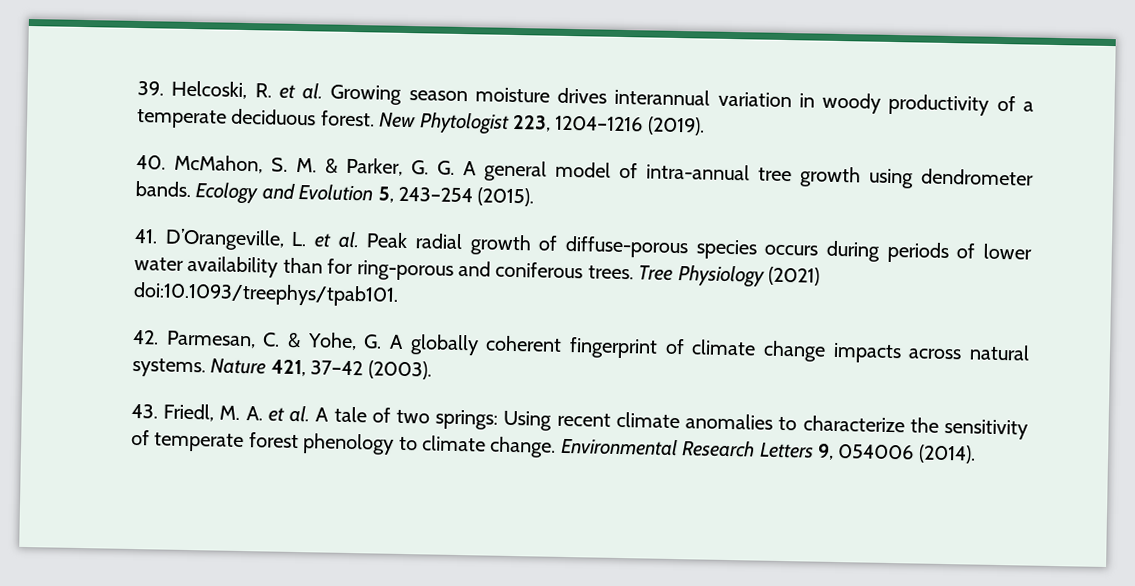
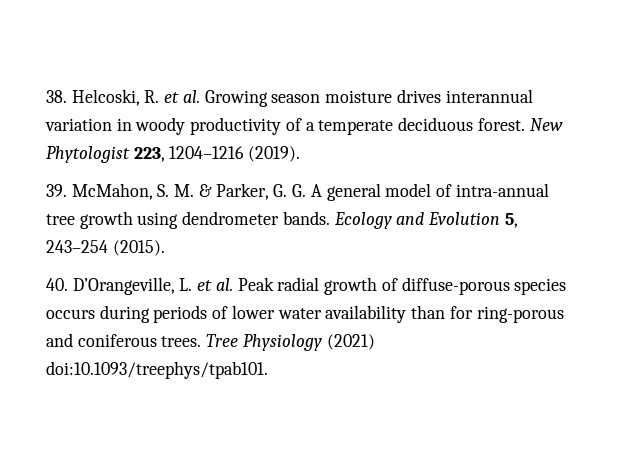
- 39. Helcoski, R. et al. Growing season moisture drives interannual variation in woody productivity of a temperate deciduous forest.
+ 38. Helcoski, R. et al. Growing season moisture drives interannual variation in woody productivity of a temperate deciduous forest.
- 40. McMahon, S. M. & Parker, G. G. A general model of intra-annual tree growth using dendrometer bands.
+ 39. McMahon, S. M. & Parker, G. G. A general model of intra-annual tree growth using dendrometer bands.
- 41. D’Orangeville, L. et al. Peak radial growth of diffuse-porous species occurs during periods of lower water availability than for ring-porous and coniferous trees.
+ 40. D’Orangeville, L. et al. Peak radial growth of diffuse-porous species occurs during periods of lower water availability than for ring-porous and coniferous trees.
- 42. Parmesan, C. & Yohe, G. A globally coherent fingerprint of climate change impacts across natural systems. Nature 421, 37–42 (2003).
- 43. Friedl, M. A. et al. A tale of two springs: Using recent climate anomalies to characterize the sensitivity of temperate forest phenology to climate change. Environmental Research Letters 9, 054006 (2014).

